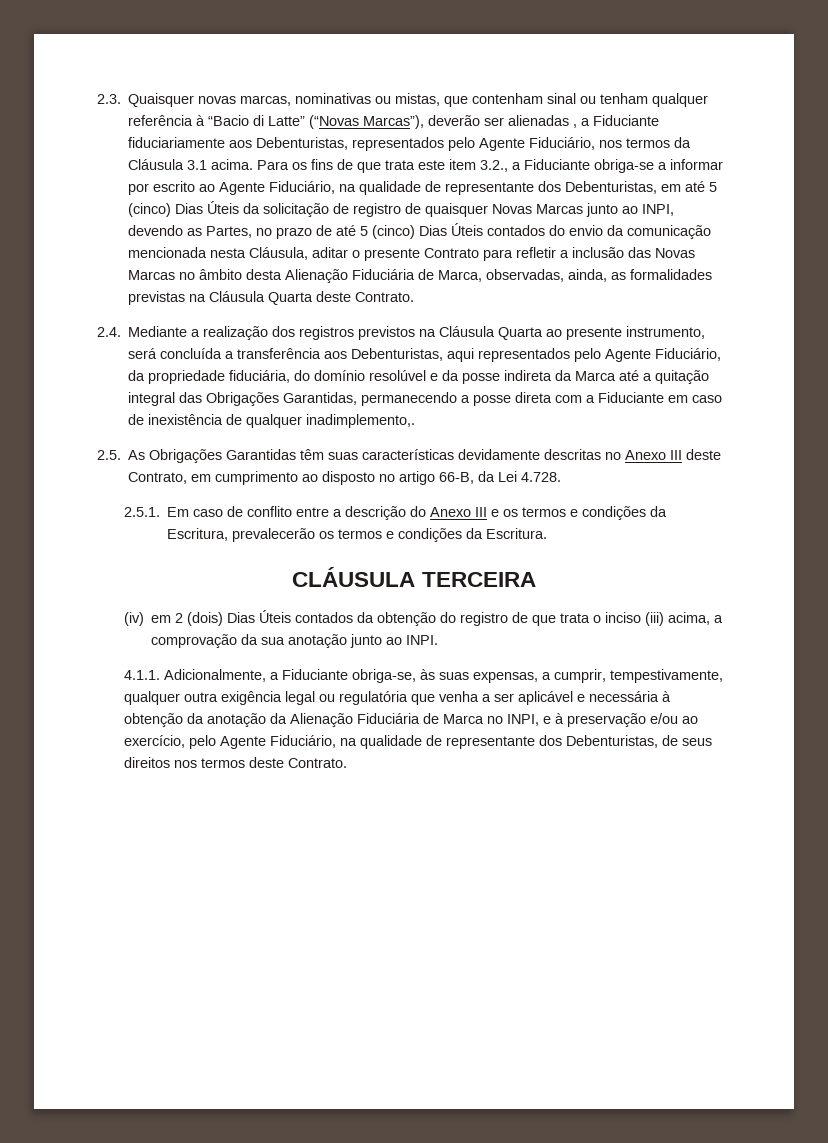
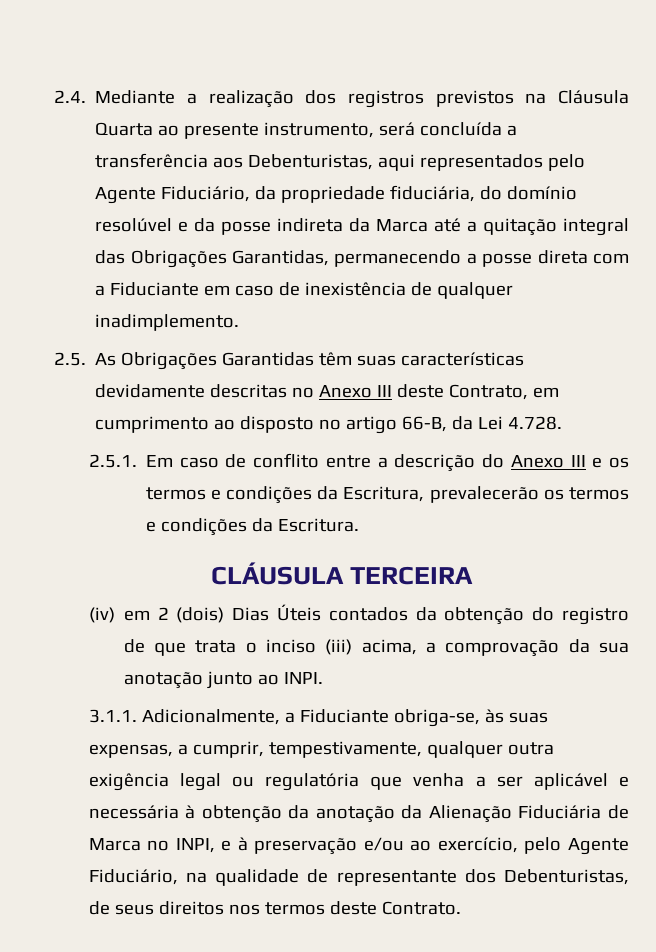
- 2.3. Quaisquer novas marcas, nominativas ou mistas, que contenham sinal ou tenham qualquer referência à “Bacio di Latte” (“Novas Marcas”), deverão ser alienadas , a Fiduciante fiduciariamente aos Debenturistas, representados pelo Agente Fiduciário, nos termos da Cláusula 3.1 acima. Para os fins de que trata este item 3.2., a Fiduciante obriga-se a informar por escrito ao Agente Fiduciário, na qualidade de representante dos Debenturistas, em até 5 (cinco) Dias Úteis da solicitação de registro de quaisquer Novas Marcas junto ao INPI, devendo as Partes, no prazo de até 5 (cinco) Dias Úteis contados do envio da comunicação mencionada nesta Cláusula, aditar o presente Contrato para refletir a inclusão das Novas Marcas no âmbito desta Alienação Fiduciária de Marca, observadas, ainda, as formalidades previstas na Cláusula Quarta deste Contrato.
- 2.4. Mediante a realização dos registros previstos na Cláusula Quarta ao presente instrumento, será concluída a transferência aos Debenturistas, aqui representados pelo Agente Fiduciário, da propriedade fiduciária, do domínio resolúvel e da posse indireta da Marca até a quitação integral das Obrigações Garantidas, permanecendo a posse direta com a Fiduciante em caso de inexistência de qualquer inadimplemento,.
+ 2.4. Mediante a realização dos registros previstos na Cláusula Quarta ao presente instrumento, será concluída a transferência aos Debenturistas, aqui representados pelo Agente Fiduciário, da propriedade fiduciária, do domínio resolúvel e da posse indireta da Marca até a quitação integral das Obrigações Garantidas, permanecendo a posse direta com a Fiduciante em caso de inexistência de qualquer inadimplemento.
- 4.1.1. Adicionalmente, a Fiduciante obriga-se, às suas expensas, a cumprir, tempestivamente, qualquer outra exigência legal ou regulatória que venha a ser aplicável e necessária à obtenção da anotação da Alienação Fiduciária de Marca no INPI, e à preservação e/ou ao exercício, pelo Agente Fiduciário, na qualidade de representante dos Debenturistas, de seus direitos nos termos deste Contrato.
+ 3.1.1. Adicionalmente, a Fiduciante obriga-se, às suas expensas, a cumprir, tempestivamente, qualquer outra exigência legal ou regulatória que venha a ser aplicável e necessária à obtenção da anotação da Alienação Fiduciária de Marca no INPI, e à preservação e/ou ao exercício, pelo Agente Fiduciário, na qualidade de representante dos Debenturistas, de seus direitos nos termos deste Contrato.

